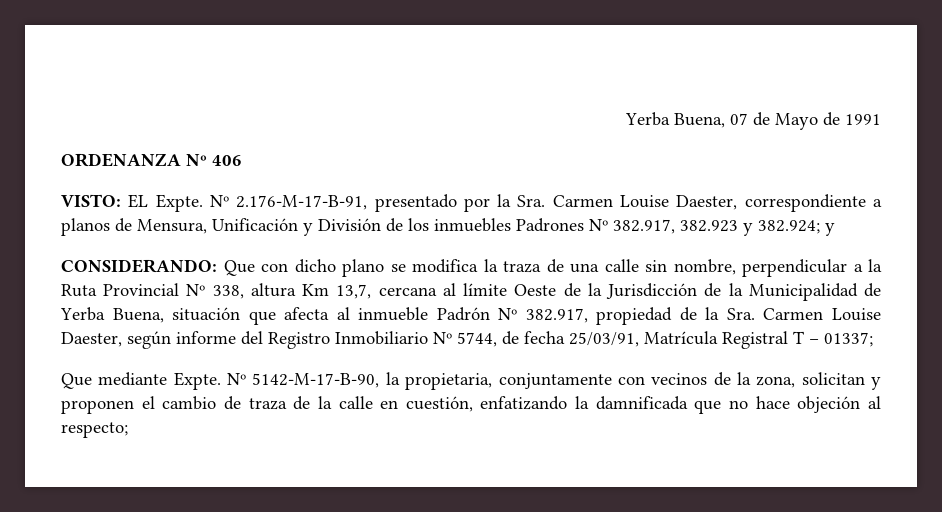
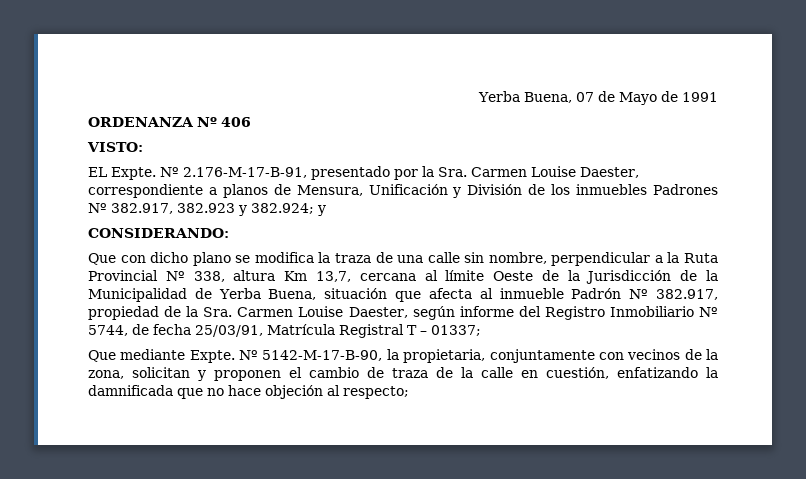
- VISTO: EL Expte.
+ VISTO:
+ EL Expte.
- CONSIDERANDO: Que con dicho plano se modifica la traza de una calle sin nombre, perpendicular a la Ruta Provincial Nº 338, altura Km 13,7, cercana al límite Oeste de la Jurisdicción de la Municipalidad de Yerba Buena, situación que afecta al inmueble Padrón Nº 382.917, propiedad de la Sra. Carmen Louise Daester, según informe del Registro Inmobiliario Nº 5744, de fecha 25/03/91, Matrícula Registral T – 01337;
+ CONSIDERANDO:
+ Que con dicho plano se modifica la traza de una calle sin nombre, perpendicular a la Ruta Provincial Nº 338, altura Km 13,7, cercana al límite Oeste de la Jurisdicción de la Municipalidad de Yerba Buena, situación que afecta al inmueble Padrón Nº 382.917, propiedad de la Sra. Carmen Louise Daester, según informe del Registro Inmobiliario Nº 5744, de fecha 25/03/91, Matrícula Registral T – 01337;

